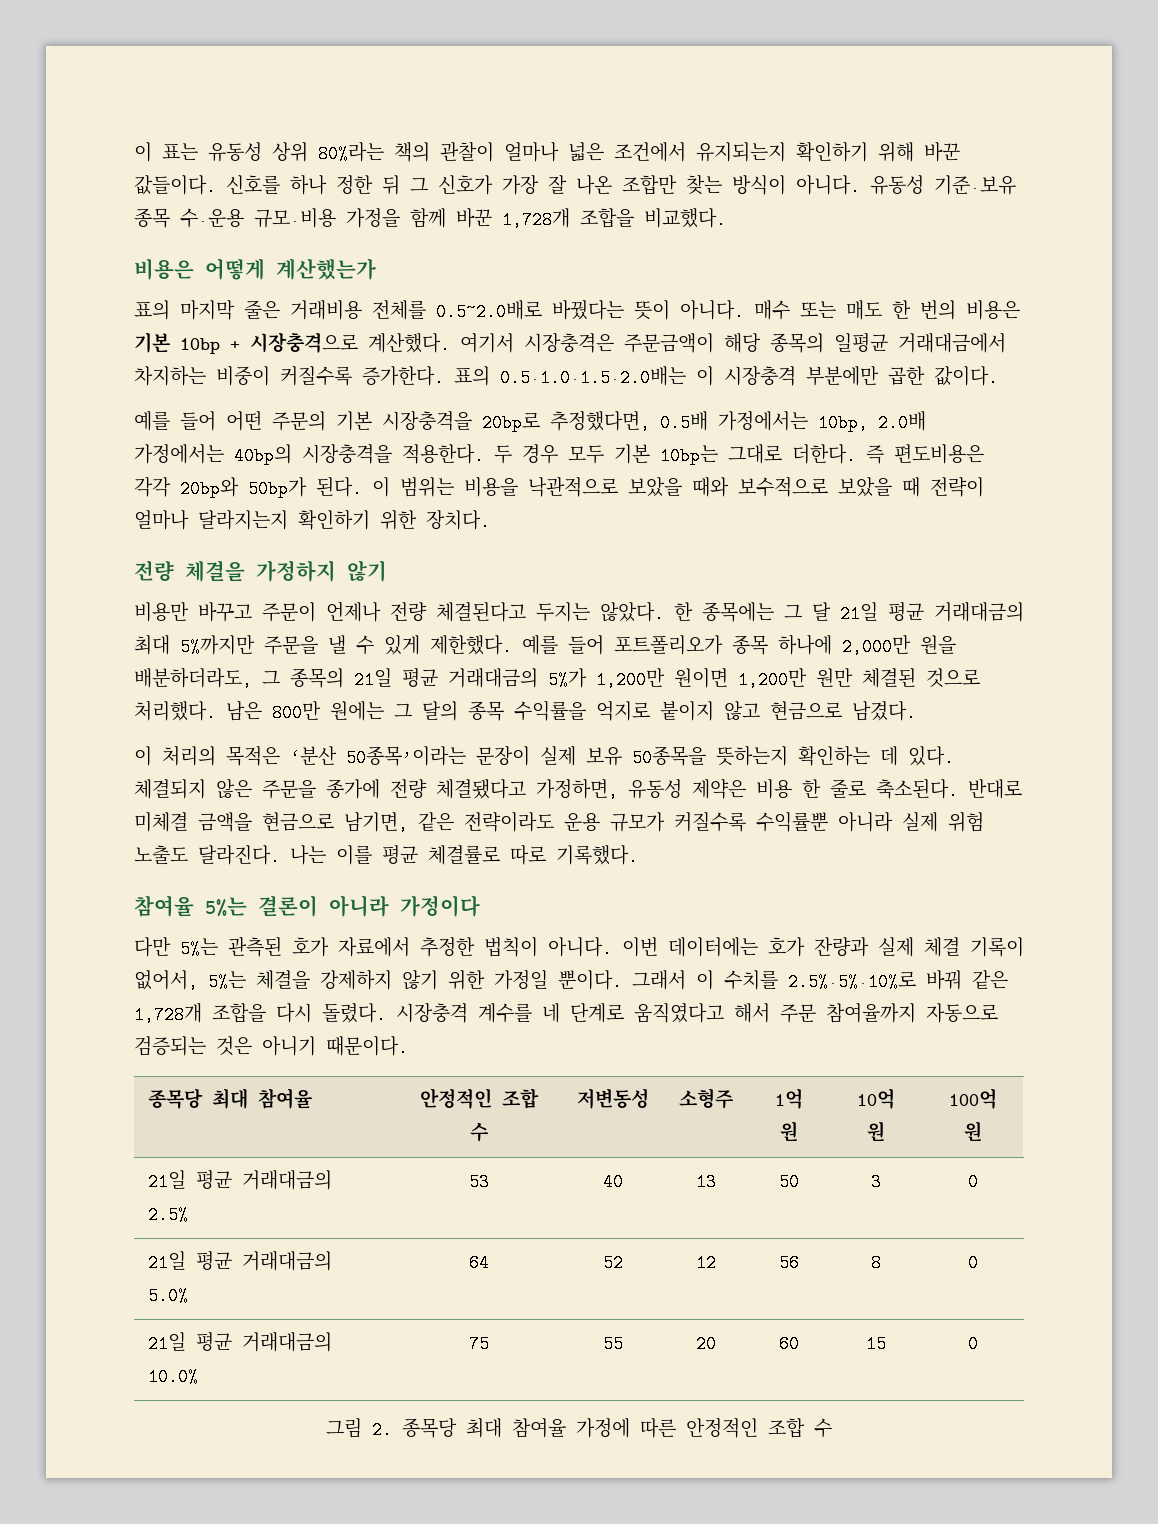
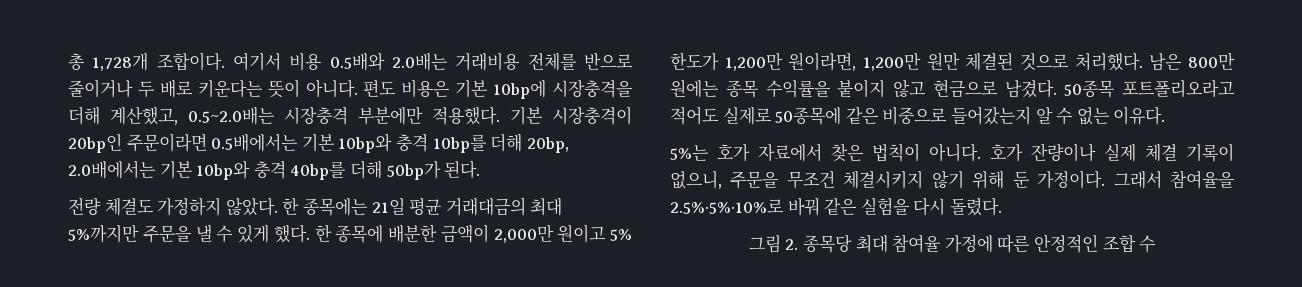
- 이 표는 유동성 상위 80%라는 책의 관찰이 얼마나 넓은 조건에서 유지되는지 확인하기 위해 바꾼 값들이다. 신호를 하나 정한 뒤 그 신호가 가장 잘 나온 조합만 찾는 방식이 아니다. 유동성 기준·보유 종목 수·운용 규모·비용 가정을 함께 바꾼 1,728개 조합을 비교했다.
- 비용은 어떻게 계산했는가
- 표의 마지막 줄은 거래비용 전체를 0.5~2.0배로 바꿨다는 뜻이 아니다. 매수 또는 매도 한 번의 비용은 기본 10bp + 시장충격으로 계산했다. 여기서 시장충격은 주문금액이 해당 종목의 일평균 거래대금에서 차지하는 비중이 커질수록 증가한다. 표의 0.5·1.0·1.5·2.0배는 이 시장충격 부분에만 곱한 값이다.
- 예를 들어 어떤 주문의 기본 시장충격을 20bp로 추정했다면, 0.5배 가정에서는 10bp, 2.0배 가정에서는 40bp의 시장충격을 적용한다. 두 경우 모두 기본 10bp는 그대로 더한다. 즉 편도비용은 각각 20bp와 50bp가 된다. 이 범위는 비용을 낙관적으로 보았을 때와 보수적으로 보았을 때 전략이 얼마나 달라지는지 확인하기 위한 장치다.
- 전량 체결을 가정하지 않기
- 비용만 바꾸고 주문이 언제나 전량 체결된다고 두지는 않았다.
+ 총 1,728개 조합이다. 여기서 비용 0.5배와 2.0배는 거래비용 전체를 반으로 줄이거나 두 배로 키운다는 뜻이 아니다. 편도 비용은 기본 10bp에 시장충격을 더해 계산했고, 0.5~2.0배는 시장충격 부분에만 적용했다. 기본 시장충격이 20bp인 주문이라면 0.5배에서는 기본 10bp와 충격 10bp를 더해 20bp, 2.0배에서는 기본 10bp와 충격 40bp를 더해 50bp가 된다.
+ 전량 체결도 가정하지 않았다.
- 한 종목에는 그 달 21일 평균 거래대금의 최대 5%까지만 주문을 낼 수 있게 제한했다. 예를 들어 포트폴리오가 종목 하나에 2,000만 원을 배분하더라도, 그 종목의 21일 평균 거래대금의 5%가 1,200만 원이면 1,200만 원만 체결된 것으로 처리했다.
+ 한 종목에는 21일 평균 거래대금의 최대 5%까지만 주문을 낼 수 있게 했다. 한 종목에 배분한 금액이 2,000만 원이고 5% 한도가 1,200만 원이라면, 1,200만 원만 체결된 것으로 처리했다.
- 남은 800만 원에는 그 달의 종목 수익률을 억지로 붙이지 않고 현금으로 남겼다.
- 이 처리의 목적은 ‘분산 50종목’이라는 문장이 실제 보유 50종목을 뜻하는지 확인하는 데 있다. 체결되지 않은 주문을 종가에 전량 체결됐다고 가정하면, 유동성 제약은 비용 한 줄로 축소된다. 반대로 미체결 금액을 현금으로 남기면, 같은 전략이라도 운용 규모가 커질수록 수익률뿐 아니라 실제 위험 노출도 달라진다. 나는 이를 평균 체결률로 따로 기록했다.
- 참여율 5%는 결론이 아니라 가정이다
- 다만 5%는 관측된 호가 자료에서 추정한 법칙이 아니다.
+ 남은 800만 원에는 종목 수익률을 붙이지 않고 현금으로 남겼다. 50종목 포트폴리오라고 적어도 실제로 50종목에 같은 비중으로 들어갔는지 알 수 없는 이유다.
+ 5%는 호가 자료에서 찾은 법칙이 아니다.
- 이번 데이터에는 호가 잔량과 실제 체결 기록이 없어서, 5%는 체결을 강제하지 않기 위한 가정일 뿐이다. 그래서 이 수치를 2.5%·5%·10%로 바꿔 같은 1,728개 조합을 다시 돌렸다. 시장충격 계수를 네 단계로 움직였다고 해서 주문 참여율까지 자동으로 검증되는 것은 아니기 때문이다.
- 종목당 최대 참여율 | 안정적인 조합 수 | 저변동성 | 소형주 | 1억 원 | 10억 원 | 100억 원
- 21일 평균 거래대금의 2.5% | 53 | 40 | 13 | 50 | 3 | 0
- 21일 평균 거래대금의 5.0% | 64 | 52 | 12 | 56 | 8 | 0
- 21일 평균 거래대금의 10.0% | 75 | 55 | 20 | 60 | 15 | 0
+ 호가 잔량이나 실제 체결 기록이 없으니, 주문을 무조건 체결시키지 않기 위해 둔 가정이다. 그래서 참여율을 2.5%·5%·10%로 바꿔 같은 실험을 다시 돌렸다.

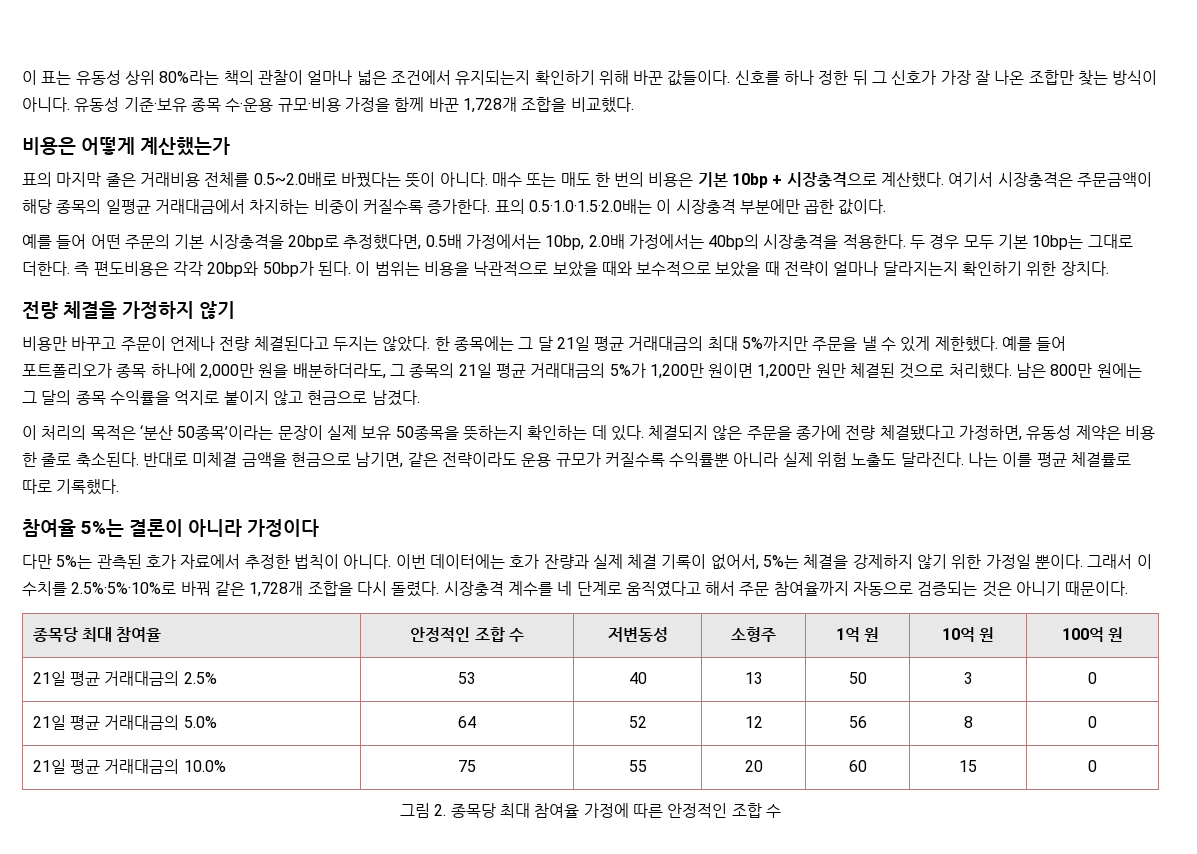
- 총 1,728개 조합이다. 여기서 비용 0.5배와 2.0배는 거래비용 전체를 반으로 줄이거나 두 배로 키운다는 뜻이 아니다. 편도 비용은 기본 10bp에 시장충격을 더해 계산했고, 0.5~2.0배는 시장충격 부분에만 적용했다. 기본 시장충격이 20bp인 주문이라면 0.5배에서는 기본 10bp와 충격 10bp를 더해 20bp, 2.0배에서는 기본 10bp와 충격 40bp를 더해 50bp가 된다.
- 전량 체결도 가정하지 않았다.
+ 이 표는 유동성 상위 80%라는 책의 관찰이 얼마나 넓은 조건에서 유지되는지 확인하기 위해 바꾼 값들이다. 신호를 하나 정한 뒤 그 신호가 가장 잘 나온 조합만 찾는 방식이 아니다. 유동성 기준·보유 종목 수·운용 규모·비용 가정을 함께 바꾼 1,728개 조합을 비교했다.
+ 비용은 어떻게 계산했는가
+ 표의 마지막 줄은 거래비용 전체를 0.5~2.0배로 바꿨다는 뜻이 아니다. 매수 또는 매도 한 번의 비용은 기본 10bp + 시장충격으로 계산했다. 여기서 시장충격은 주문금액이 해당 종목의 일평균 거래대금에서 차지하는 비중이 커질수록 증가한다. 표의 0.5·1.0·1.5·2.0배는 이 시장충격 부분에만 곱한 값이다.
+ 예를 들어 어떤 주문의 기본 시장충격을 20bp로 추정했다면, 0.5배 가정에서는 10bp, 2.0배 가정에서는 40bp의 시장충격을 적용한다. 두 경우 모두 기본 10bp는 그대로 더한다. 즉 편도비용은 각각 20bp와 50bp가 된다. 이 범위는 비용을 낙관적으로 보았을 때와 보수적으로 보았을 때 전략이 얼마나 달라지는지 확인하기 위한 장치다.
+ 전량 체결을 가정하지 않기
+ 비용만 바꾸고 주문이 언제나 전량 체결된다고 두지는 않았다.
- 한 종목에는 21일 평균 거래대금의 최대 5%까지만 주문을 낼 수 있게 했다. 한 종목에 배분한 금액이 2,000만 원이고 5% 한도가 1,200만 원이라면, 1,200만 원만 체결된 것으로 처리했다.
+ 한 종목에는 그 달 21일 평균 거래대금의 최대 5%까지만 주문을 낼 수 있게 제한했다. 예를 들어 포트폴리오가 종목 하나에 2,000만 원을 배분하더라도, 그 종목의 21일 평균 거래대금의 5%가 1,200만 원이면 1,200만 원만 체결된 것으로 처리했다.
- 남은 800만 원에는 종목 수익률을 붙이지 않고 현금으로 남겼다. 50종목 포트폴리오라고 적어도 실제로 50종목에 같은 비중으로 들어갔는지 알 수 없는 이유다.
- 5%는 호가 자료에서 찾은 법칙이 아니다.
+ 남은 800만 원에는 그 달의 종목 수익률을 억지로 붙이지 않고 현금으로 남겼다.
+ 이 처리의 목적은 ‘분산 50종목’이라는 문장이 실제 보유 50종목을 뜻하는지 확인하는 데 있다. 체결되지 않은 주문을 종가에 전량 체결됐다고 가정하면, 유동성 제약은 비용 한 줄로 축소된다. 반대로 미체결 금액을 현금으로 남기면, 같은 전략이라도 운용 규모가 커질수록 수익률뿐 아니라 실제 위험 노출도 달라진다. 나는 이를 평균 체결률로 따로 기록했다.
+ 참여율 5%는 결론이 아니라 가정이다
+ 다만 5%는 관측된 호가 자료에서 추정한 법칙이 아니다.
- 호가 잔량이나 실제 체결 기록이 없으니, 주문을 무조건 체결시키지 않기 위해 둔 가정이다. 그래서 참여율을 2.5%·5%·10%로 바꿔 같은 실험을 다시 돌렸다.
+ 이번 데이터에는 호가 잔량과 실제 체결 기록이 없어서, 5%는 체결을 강제하지 않기 위한 가정일 뿐이다. 그래서 이 수치를 2.5%·5%·10%로 바꿔 같은 1,728개 조합을 다시 돌렸다. 시장충격 계수를 네 단계로 움직였다고 해서 주문 참여율까지 자동으로 검증되는 것은 아니기 때문이다.
+ 종목당 최대 참여율 | 안정적인 조합 수 | 저변동성 | 소형주 | 1억 원 | 10억 원 | 100억 원
+ 21일 평균 거래대금의 2.5% | 53 | 40 | 13 | 50 | 3 | 0
+ 21일 평균 거래대금의 5.0% | 64 | 52 | 12 | 56 | 8 | 0
+ 21일 평균 거래대금의 10.0% | 75 | 55 | 20 | 60 | 15 | 0

